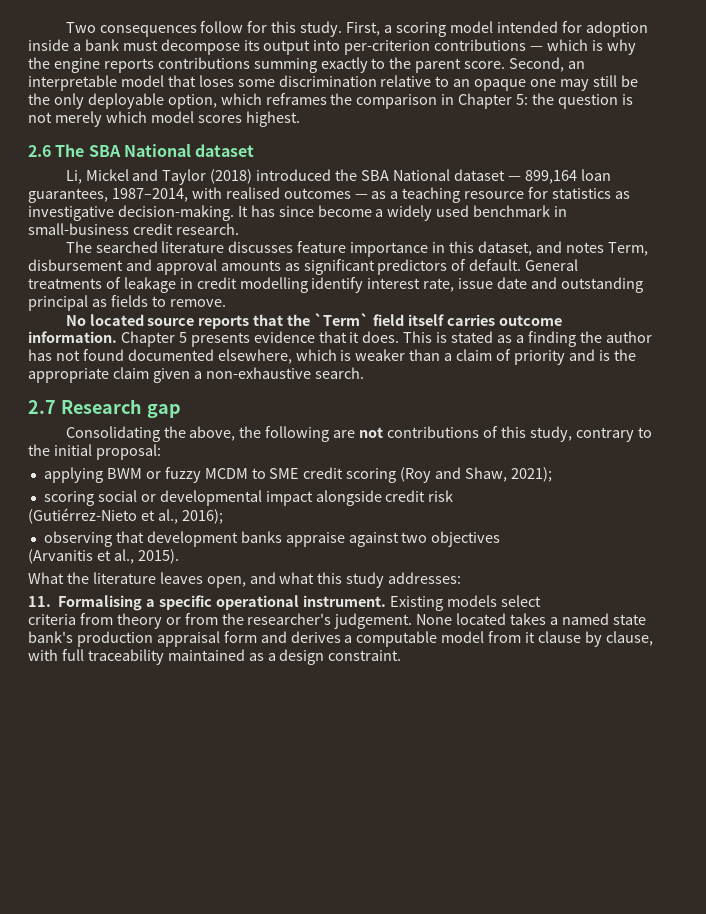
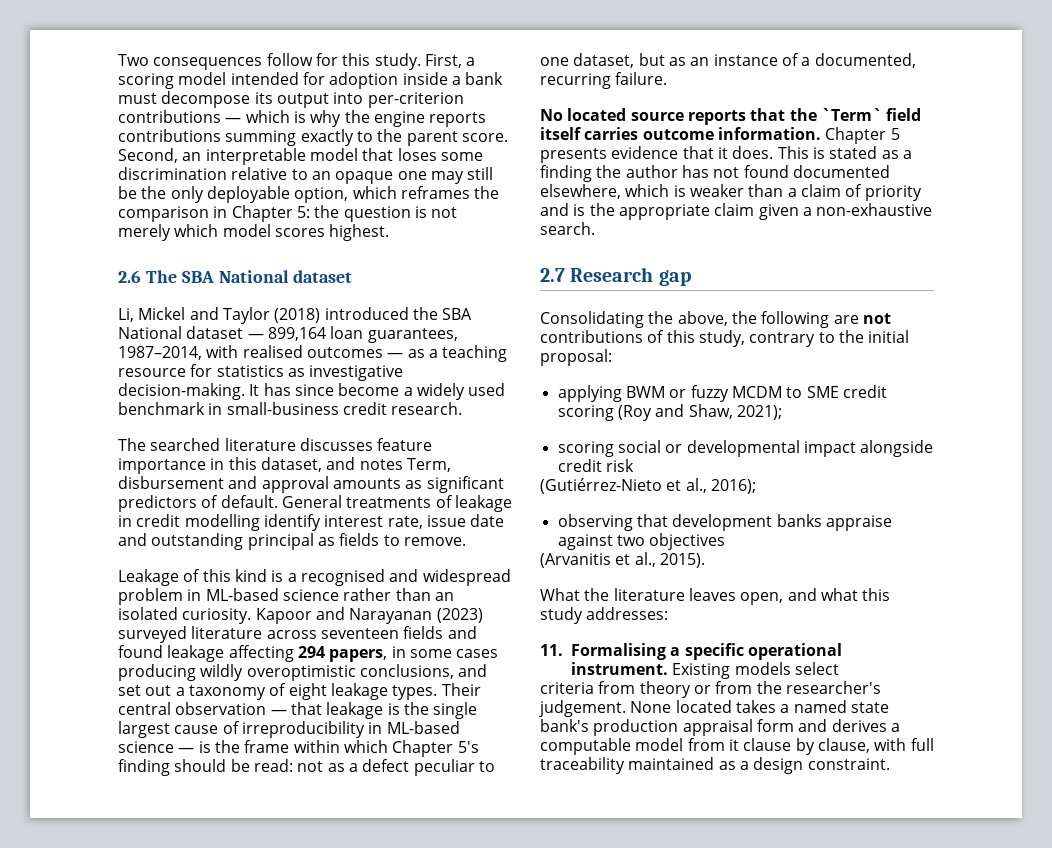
+ Leakage of this kind is a recognised and widespread problem in ML-based science rather than an isolated curiosity. Kapoor and Narayanan (2023) surveyed literature across seventeen fields and found leakage affecting 294 papers, in some cases producing wildly overoptimistic conclusions, and set out a taxonomy of eight leakage types. Their central observation — that leakage is the single largest cause of irreproducibility in ML-based science — is the frame within which Chapter 5's finding should be read: not as a defect peculiar to one dataset, but as an instance of a documented, recurring failure.

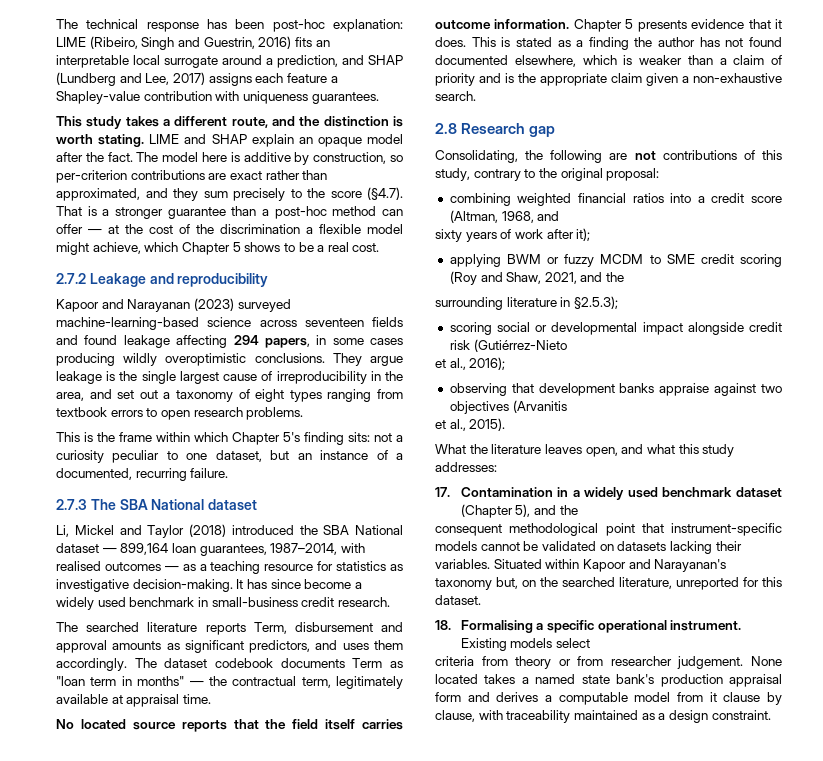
- Two consequences follow for this study. First, a scoring model intended for adoption inside a bank must decompose its output into per-criterion contributions — which is why the engine reports contributions summing exactly to the parent score. Second, an interpretable model that loses some discrimination relative to an opaque one may still be the only deployable option, which reframes the comparison in Chapter 5: the question is not merely which model scores highest.
- 2.6 The SBA National dataset
+ The technical response has been post-hoc explanation: LIME (Ribeiro, Singh and Guestrin, 2016) fits an interpretable local surrogate around a prediction, and SHAP (Lundberg and Lee, 2017) assigns each feature a Shapley-value contribution with uniqueness guarantees.
+ This study takes a different route, and the distinction is worth stating. LIME and SHAP explain an opaque model after the fact. The model here is additive by construction, so per-criterion contributions are exact rather than approximated, and they sum precisely to the score (§4.7). That is a stronger guarantee than a post-hoc method can offer — at the cost of the discrimination a flexible model might achieve, which Chapter 5 shows to be a real cost.
+ 2.7.2 Leakage and reproducibility
+ Kapoor and Narayanan (2023) surveyed machine-learning-based science across seventeen fields and found leakage affecting 294 papers, in some cases producing wildly overoptimistic conclusions. They argue leakage is the single largest cause of irreproducibility in the area, and set out a taxonomy of eight types ranging from textbook errors to open research problems.
+ This is the frame within which Chapter 5's finding sits: not a curiosity peculiar to one dataset, but an instance of a documented, recurring failure.
+ 2.7.3 The SBA National dataset
- The searched literature discusses feature importance in this dataset, and notes Term, disbursement and approval amounts as significant predictors of default. General treatments of leakage in credit modelling identify interest rate, issue date and outstanding principal as fields to remove.
- Leakage of this kind is a recognised and widespread problem in ML-based science rather than an isolated curiosity. Kapoor and Narayanan (2023) surveyed literature across seventeen fields and found leakage affecting 294 papers, in some cases producing wildly overoptimistic conclusions, and set out a taxonomy of eight leakage types. Their central observation — that leakage is the single largest cause of irreproducibility in ML-based science — is the frame within which Chapter 5's finding should be read: not as a defect peculiar to one dataset, but as an instance of a documented, recurring failure.
+ The searched literature reports Term, disbursement and approval amounts as significant predictors, and uses them accordingly. The dataset codebook documents Term as "loan term in months" — the contractual term, legitimately available at appraisal time.
- No located source reports that the `Term` field itself carries outcome information.
+ No located source reports that the field itself carries outcome information.
- 2.7 Research gap
+ 2.8 Research gap
- Consolidating the above, the following are not contributions of this study, contrary to the initial proposal:
+ Consolidating, the following are not contributions of this study, contrary to the original proposal:
+ combining weighted financial ratios into a credit score (Altman, 1968, and
+ sixty years of work after it);
- applying BWM or fuzzy MCDM to SME credit scoring (Roy and Shaw, 2021);
+ applying BWM or fuzzy MCDM to SME credit scoring (Roy and Shaw, 2021, and the
+ surrounding literature in §2.5.3);
- scoring social or developmental impact alongside credit risk
- (Gutiérrez-Nieto et al., 2016);
+ scoring social or developmental impact alongside credit risk (Gutiérrez-Nieto
+ et al., 2016);
- observing that development banks appraise against two objectives
- (Arvanitis et al., 2015).
+ observing that development banks appraise against two objectives (Arvanitis
+ et al., 2015).
- 11. Formalising a specific operational instrument.
+ 17. Contamination in a widely used benchmark dataset (Chapter 5), and the
+ consequent methodological point that instrument-specific models cannot be validated on datasets lacking their variables. Situated within Kapoor and Narayanan's taxonomy but, on the searched literature, unreported for this dataset.
+ 18. Formalising a specific operational instrument.
- criteria from theory or from the researcher's judgement.
+ criteria from theory or from researcher judgement.
- None located takes a named state bank's production appraisal form and derives a computable model from it clause by clause, with full traceability maintained as a design constraint.
+ None located takes a named state bank's production appraisal form and derives a computable model from it clause by clause, with traceability maintained as a design constraint.

